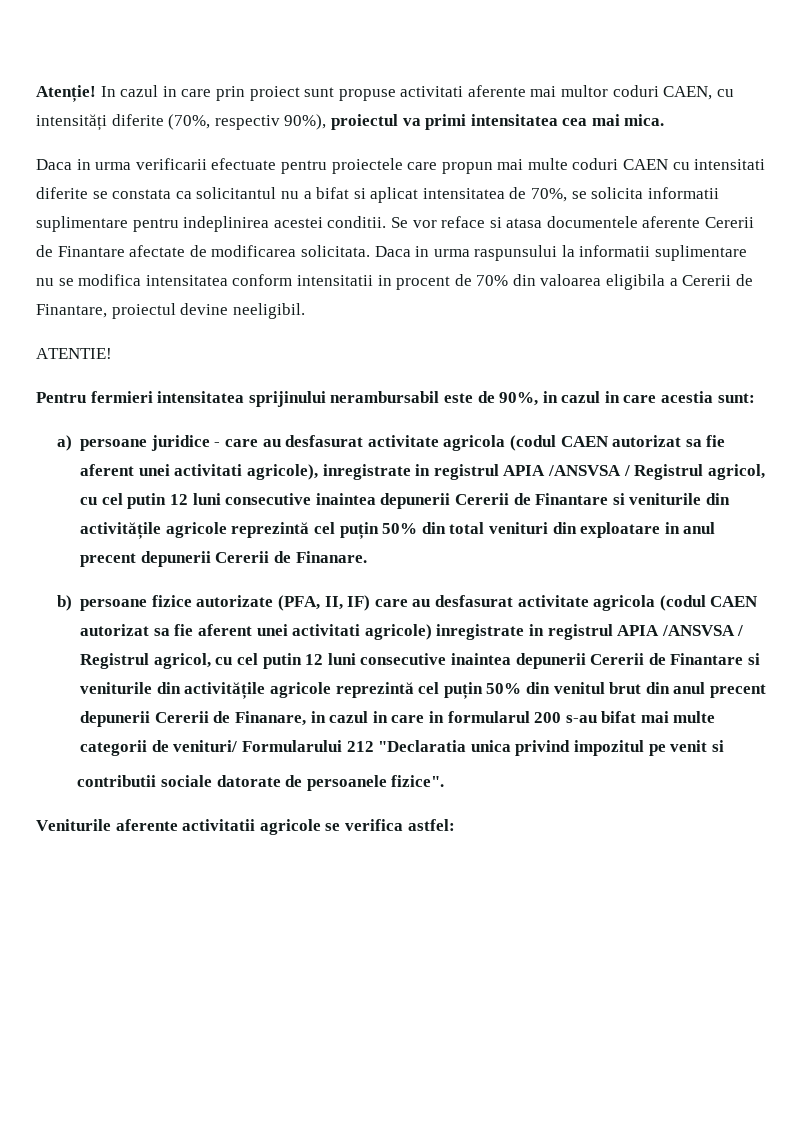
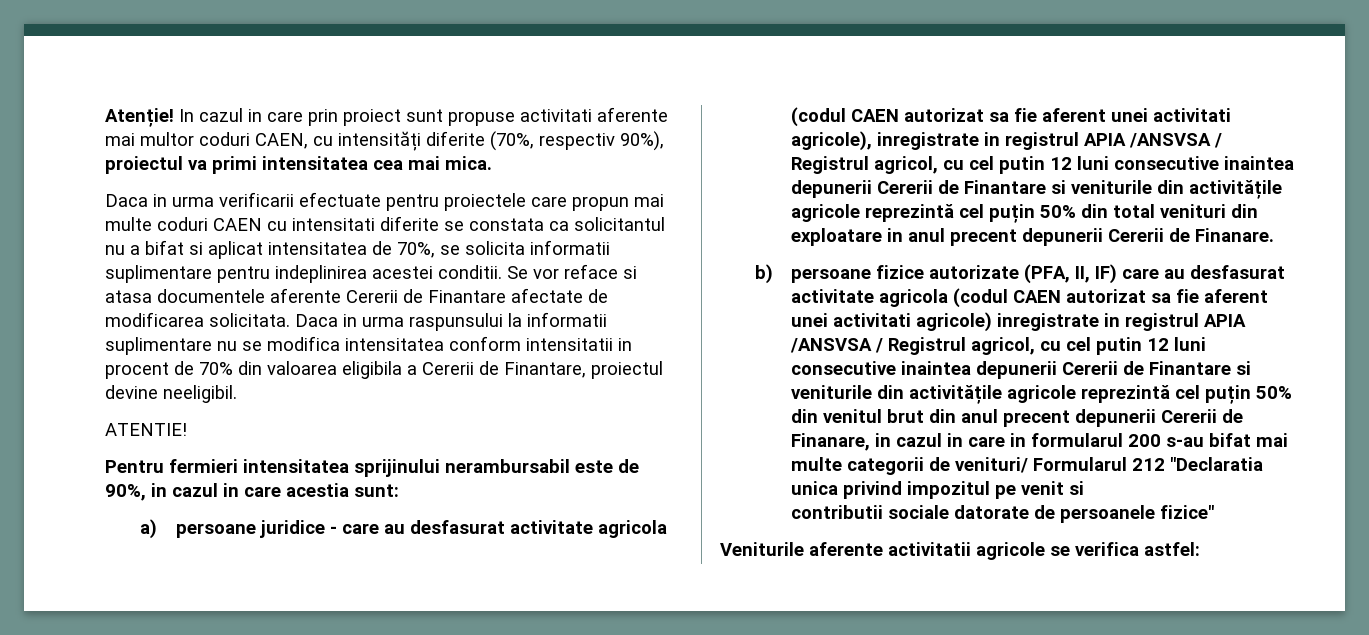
- b) persoane fizice autorizate (PFA, II, IF) care au desfasurat activitate agricola (codul CAEN autorizat sa fie aferent unei activitati agricole) inregistrate in registrul APIA /ANSVSA / Registrul agricol, cu cel putin 12 luni consecutive inaintea depunerii Cererii de Finantare si veniturile din activitățile agricole reprezintă cel puțin 50% din venitul brut din anul precent depunerii Cererii de Finanare, in cazul in care in formularul 200 s-au bifat mai multe categorii de venituri/ Formularului 212 "Declaratia unica privind impozitul pe venit si
+ b) persoane fizice autorizate (PFA, II, IF) care au desfasurat activitate agricola (codul CAEN autorizat sa fie aferent unei activitati agricole) inregistrate in registrul APIA /ANSVSA / Registrul agricol, cu cel putin 12 luni consecutive inaintea depunerii Cererii de Finantare si veniturile din activitățile agricole reprezintă cel puțin 50% din venitul brut din anul precent depunerii Cererii de Finanare, in cazul in care in formularul 200 s-au bifat mai multe categorii de venituri/ Formularul 212 "Declaratia unica privind impozitul pe venit si
- contributii sociale datorate de persoanele fizice".
+ contributii sociale datorate de persoanele fizice"

